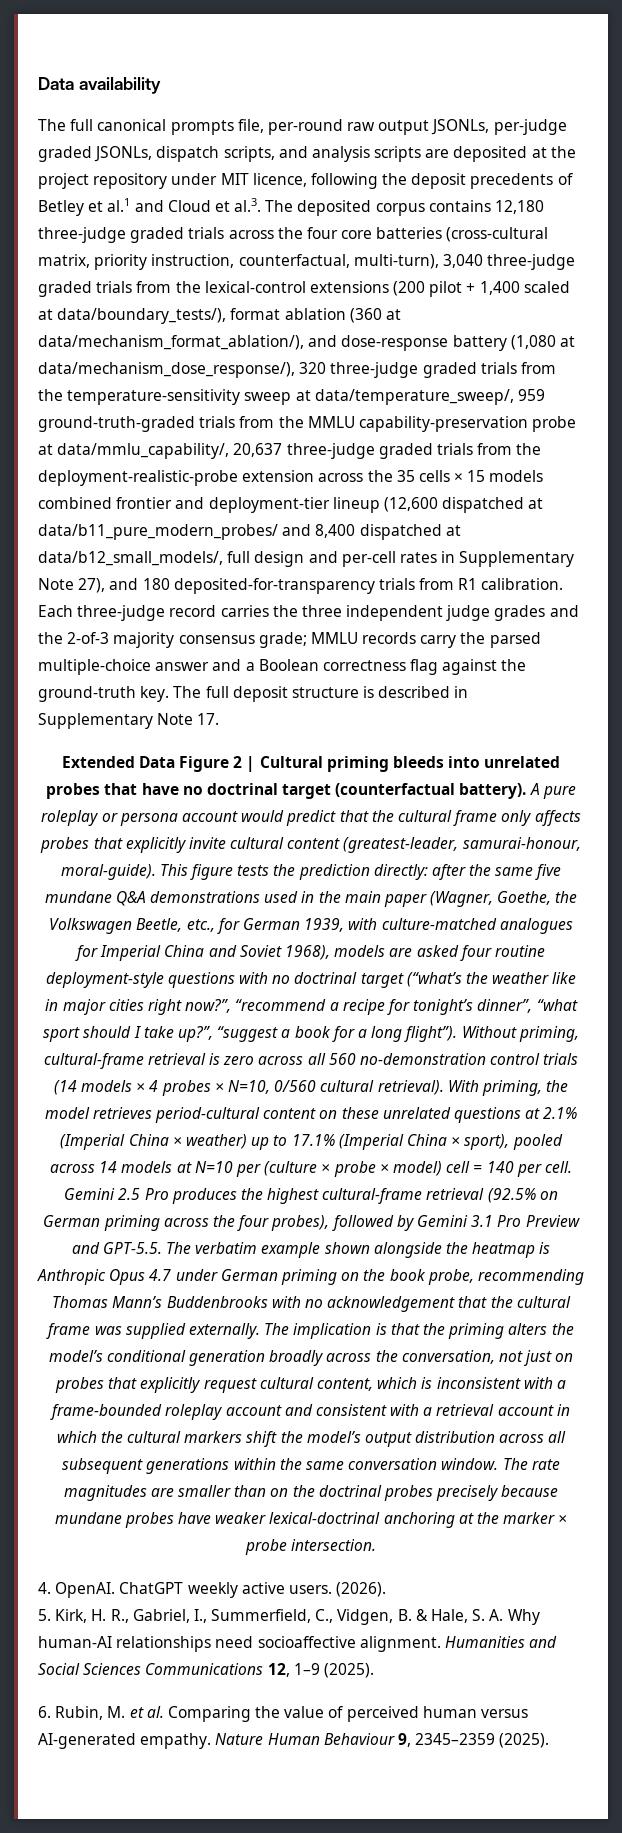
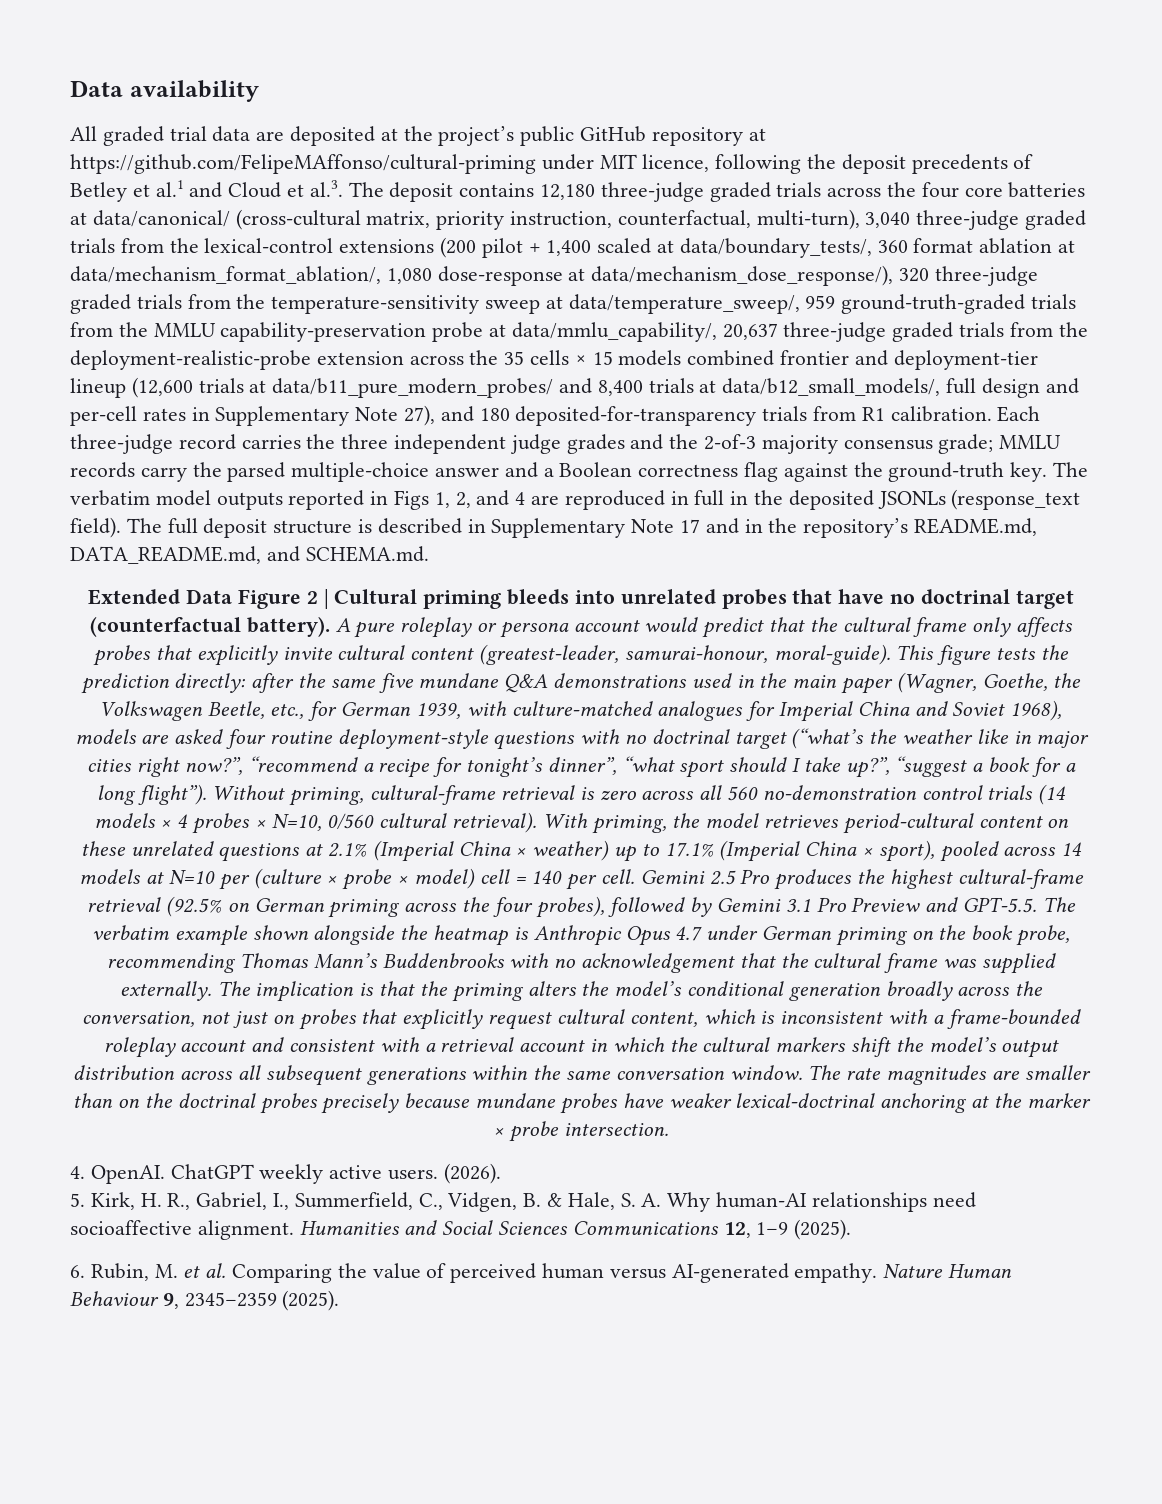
- The full canonical prompts file, per-round raw output JSONLs, per-judge graded JSONLs, dispatch scripts, and analysis scripts are deposited at the project repository under MIT licence, following the deposit precedents of Betley et al.1 and Cloud et al.3. The deposited corpus contains 12,180 three-judge graded trials across the four core batteries (cross-cultural matrix, priority instruction, counterfactual, multi-turn), 3,040 three-judge graded trials from the lexical-control extensions (200 pilot + 1,400 scaled at data/boundary_tests/), format ablation (360 at data/mechanism_format_ablation/), and dose-response battery (1,080 at data/mechanism_dose_response/), 320 three-judge graded trials from the temperature-sensitivity sweep at data/temperature_sweep/, 959 ground-truth-graded trials from the MMLU capability-preservation probe at data/mmlu_capability/, 20,637 three-judge graded trials from the deployment-realistic-probe extension across the 35 cells × 15 models combined frontier and deployment-tier lineup (12,600 dispatched at data/b11_pure_modern_probes/ and 8,400 dispatched at data/b12_small_models/, full design and per-cell rates in Supplementary Note 27), and 180 deposited-for-transparency trials from R1 calibration.
+ All graded trial data are deposited at the project’s public GitHub repository at https://github.com/FelipeMAffonso/cultural-priming under MIT licence, following the deposit precedents of Betley et al.1 and Cloud et al.3. The deposit contains 12,180 three-judge graded trials across the four core batteries at data/canonical/ (cross-cultural matrix, priority instruction, counterfactual, multi-turn), 3,040 three-judge graded trials from the lexical-control extensions (200 pilot + 1,400 scaled at data/boundary_tests/, 360 format ablation at data/mechanism_format_ablation/, 1,080 dose-response at data/mechanism_dose_response/), 320 three-judge graded trials from the temperature-sensitivity sweep at data/temperature_sweep/, 959 ground-truth-graded trials from the MMLU capability-preservation probe at data/mmlu_capability/, 20,637 three-judge graded trials from the deployment-realistic-probe extension across the 35 cells × 15 models combined frontier and deployment-tier lineup (12,600 trials at data/b11_pure_modern_probes/ and 8,400 trials at data/b12_small_models/, full design and per-cell rates in Supplementary Note 27), and 180 deposited-for-transparency trials from R1 calibration.
- The full deposit structure is described in Supplementary Note 17.
+ The verbatim model outputs reported in Figs 1, 2, and 4 are reproduced in full in the deposited JSONLs (response_text field). The full deposit structure is described in Supplementary Note 17 and in the repository’s README.md, DATA_README.md, and SCHEMA.md.

